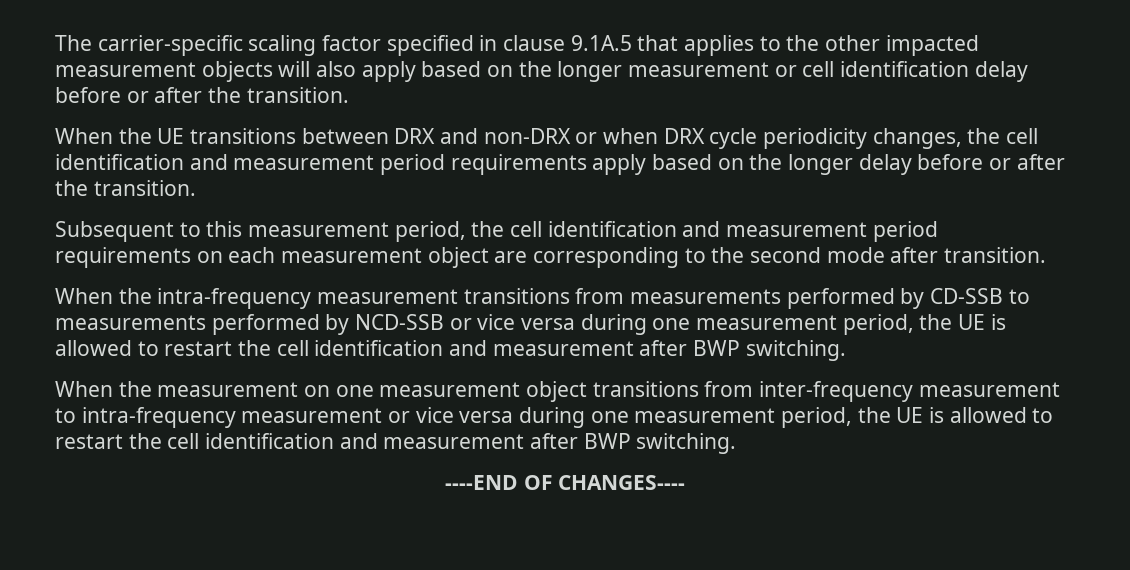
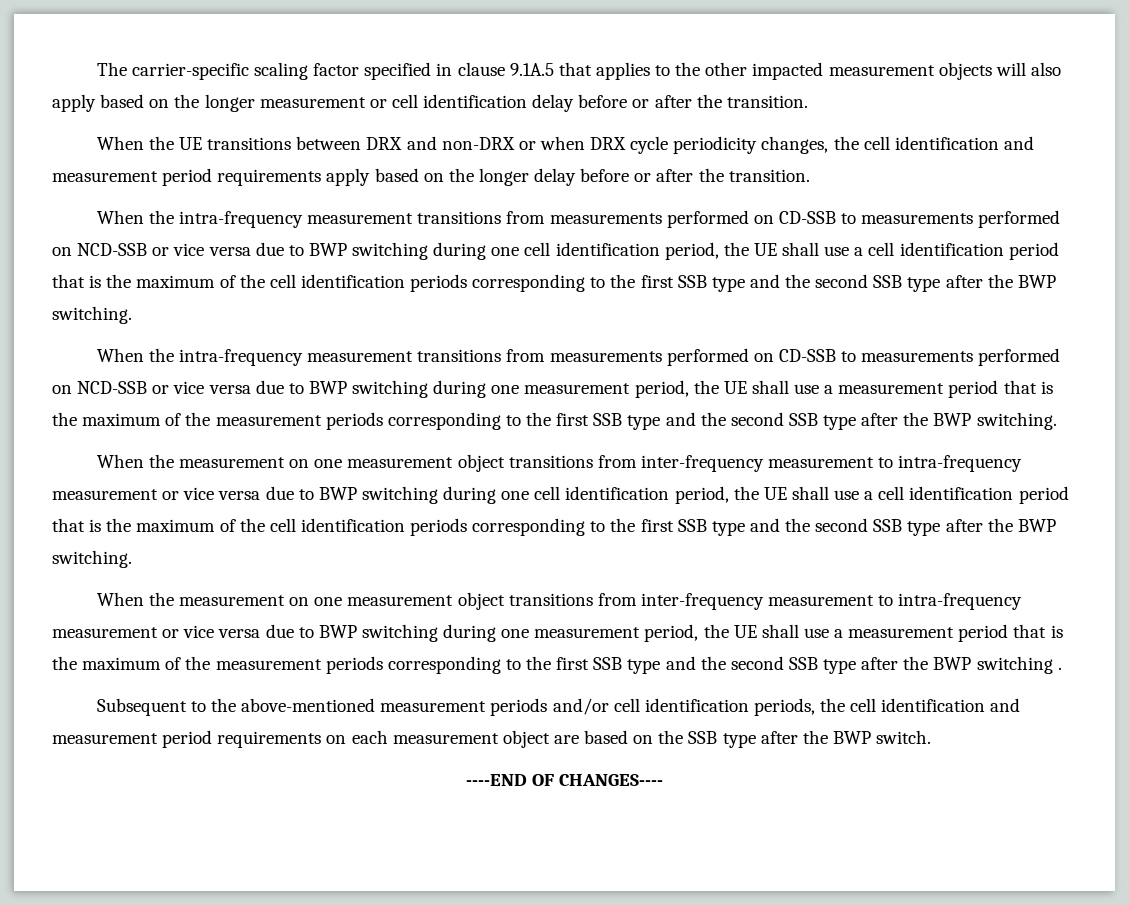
- Subsequent to this measurement period, the cell identification and measurement period requirements on each measurement object are corresponding to the second mode after transition.
- When the intra-frequency measurement transitions from measurements performed by CD-SSB to measurements performed by NCD-SSB or vice versa during one measurement period, the UE is allowed to restart the cell identification and measurement after BWP switching.
+ When the intra-frequency measurement transitions from measurements performed on CD-SSB to measurements performed on NCD-SSB or vice versa due to BWP switching during one cell identification period, the UE shall use a cell identification period that is the maximum of the cell identification periods corresponding to the first SSB type and the second SSB type after the BWP switching.
+ When the intra-frequency measurement transitions from measurements performed on CD-SSB to measurements performed on NCD-SSB or vice versa due to BWP switching during one measurement period, the UE shall use a measurement period that is the maximum of the measurement periods corresponding to the first SSB type and the second SSB type after the BWP switching.
- When the measurement on one measurement object transitions from inter-frequency measurement to intra-frequency measurement or vice versa during one measurement period, the UE is allowed to restart the cell identification and measurement after BWP switching.
+ When the measurement on one measurement object transitions from inter-frequency measurement to intra-frequency measurement or vice versa due to BWP switching during one cell identification period, the UE shall use a cell identification period that is the maximum of the cell identification periods corresponding to the first SSB type and the second SSB type after the BWP switching.
+ When the measurement on one measurement object transitions from inter-frequency measurement to intra-frequency measurement or vice versa due to BWP switching during one measurement period, the UE shall use a measurement period that is the maximum of the measurement periods corresponding to the first SSB type and the second SSB type after the BWP switching .
+ Subsequent to the above-mentioned measurement periods and/or cell identification periods, the cell identification and measurement period requirements on each measurement object are based on the SSB type after the BWP switch.

